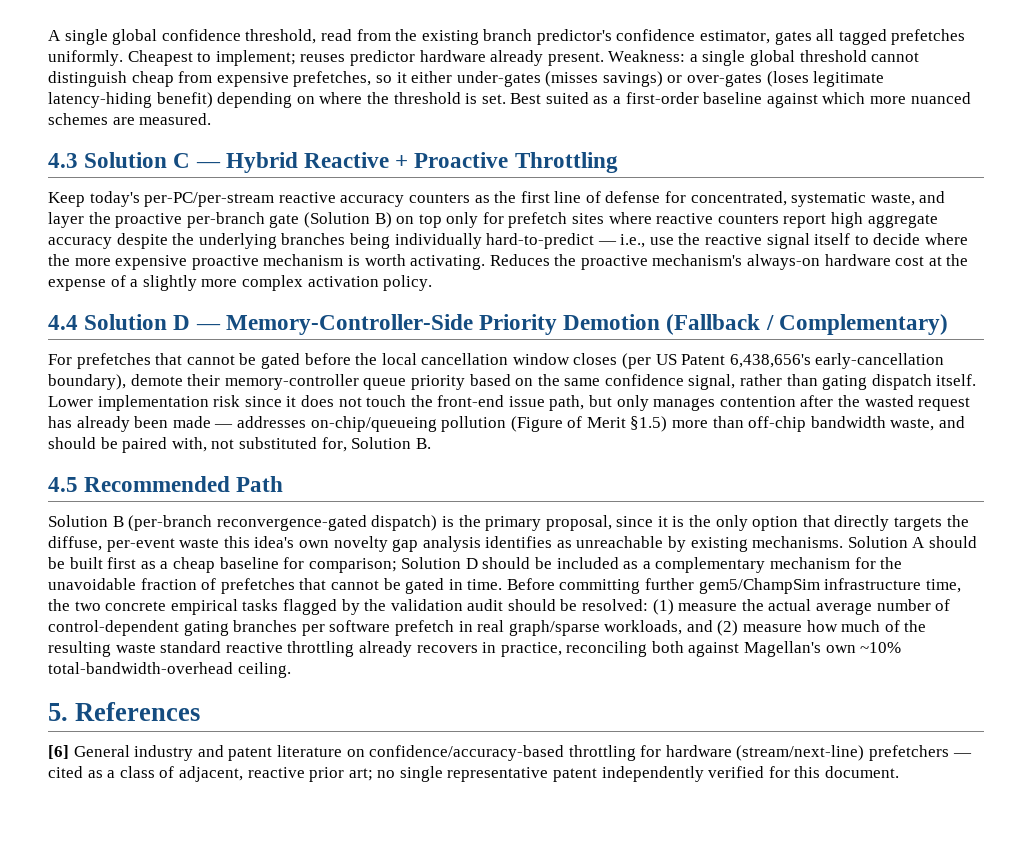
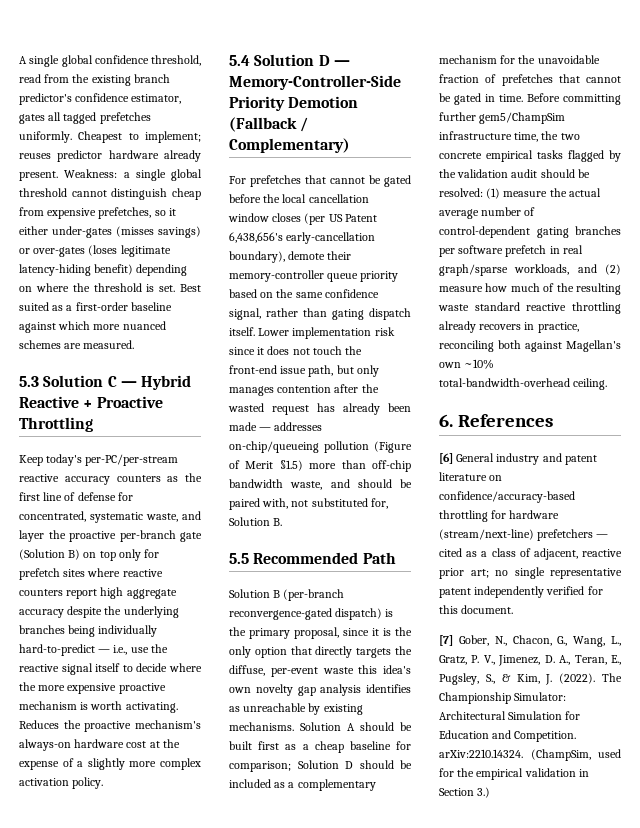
- 4.3 Solution C — Hybrid Reactive + Proactive Throttling
+ 5.3 Solution C — Hybrid Reactive + Proactive Throttling
- 4.4 Solution D — Memory-Controller-Side Priority Demotion (Fallback / Complementary)
+ 5.4 Solution D — Memory-Controller-Side Priority Demotion (Fallback / Complementary)
- 4.5 Recommended Path
+ 5.5 Recommended Path
- 5. References
+ 6. References
+ [7] Gober, N., Chacon, G., Wang, L., Gratz, P. V., Jimenez, D. A., Teran, E., Pugsley, S., & Kim, J. (2022). The Championship Simulator: Architectural Simulation for Education and Competition. arXiv:2210.14324. (ChampSim, used for the empirical validation in Section 3.)

